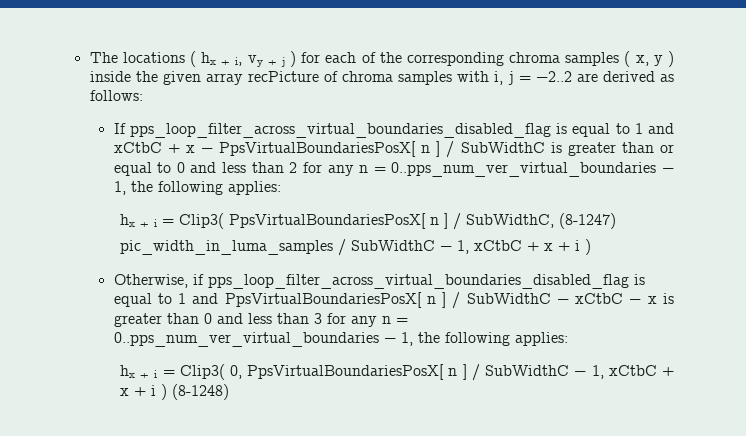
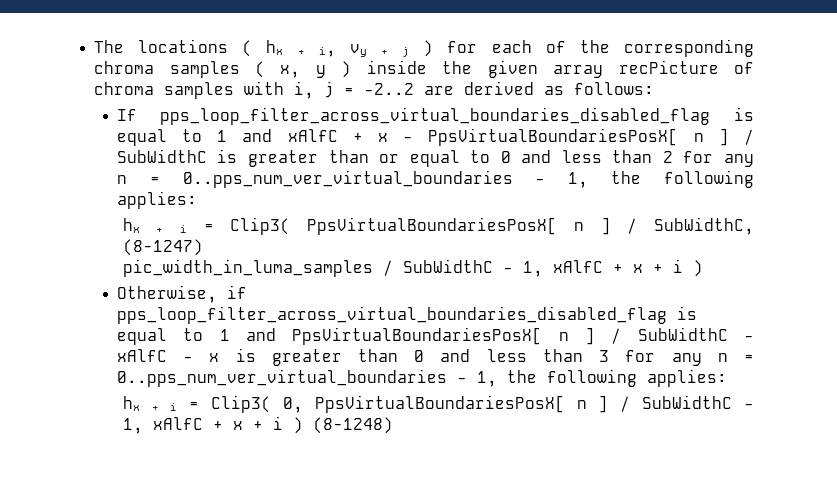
- If pps_loop_filter_across_virtual_boundaries_disabled_flag is equal to 1 and xCtbC + x − PpsVirtualBoundariesPosX[ n ] / SubWidthC is greater than or equal to 0 and less than 2 for any n = 0..pps_num_ver_virtual_boundaries − 1, the following applies:
+ If pps_loop_filter_across_virtual_boundaries_disabled_flag is equal to 1 and xAlfC + x − PpsVirtualBoundariesPosX[ n ] / SubWidthC is greater than or equal to 0 and less than 2 for any n = 0..pps_num_ver_virtual_boundaries − 1, the following applies:
- pic_width_in_luma_samples / SubWidthC − 1, xCtbC + x + i )
+ pic_width_in_luma_samples / SubWidthC − 1, xAlfC + x + i )
- Otherwise, if pps_loop_filter_across_virtual_boundaries_disabled_flag is equal to 1 and PpsVirtualBoundariesPosX[ n ] / SubWidthC − xCtbC − x is greater than 0 and less than 3 for any n = 0..pps_num_ver_virtual_boundaries − 1, the following applies:
+ Otherwise, if pps_loop_filter_across_virtual_boundaries_disabled_flag is equal to 1 and PpsVirtualBoundariesPosX[ n ] / SubWidthC − xAlfC − x is greater than 0 and less than 3 for any n = 0..pps_num_ver_virtual_boundaries − 1, the following applies:
- hx + i = Clip3( 0, PpsVirtualBoundariesPosX[ n ] / SubWidthC − 1, xCtbC + x + i ) (8-1248)
+ hx + i = Clip3( 0, PpsVirtualBoundariesPosX[ n ] / SubWidthC − 1, xAlfC + x + i ) (8-1248)

